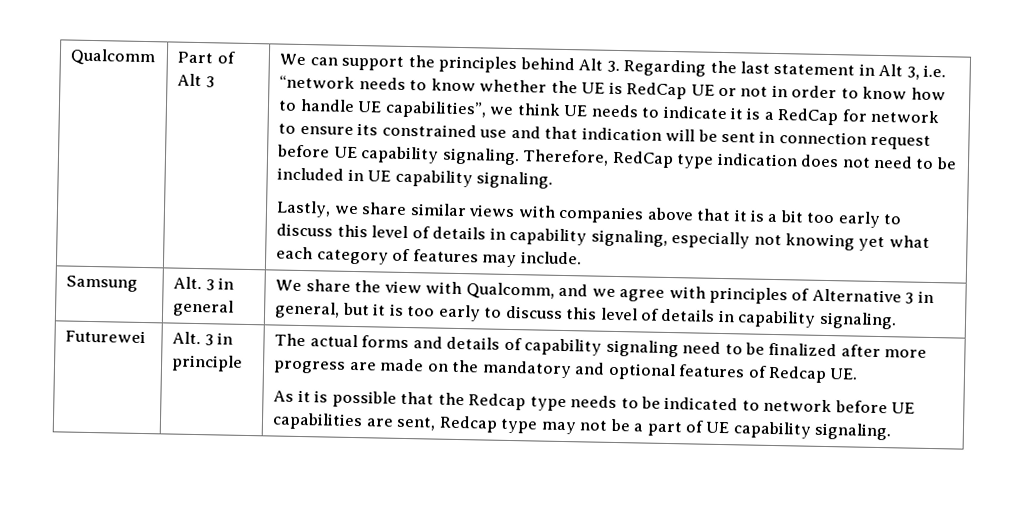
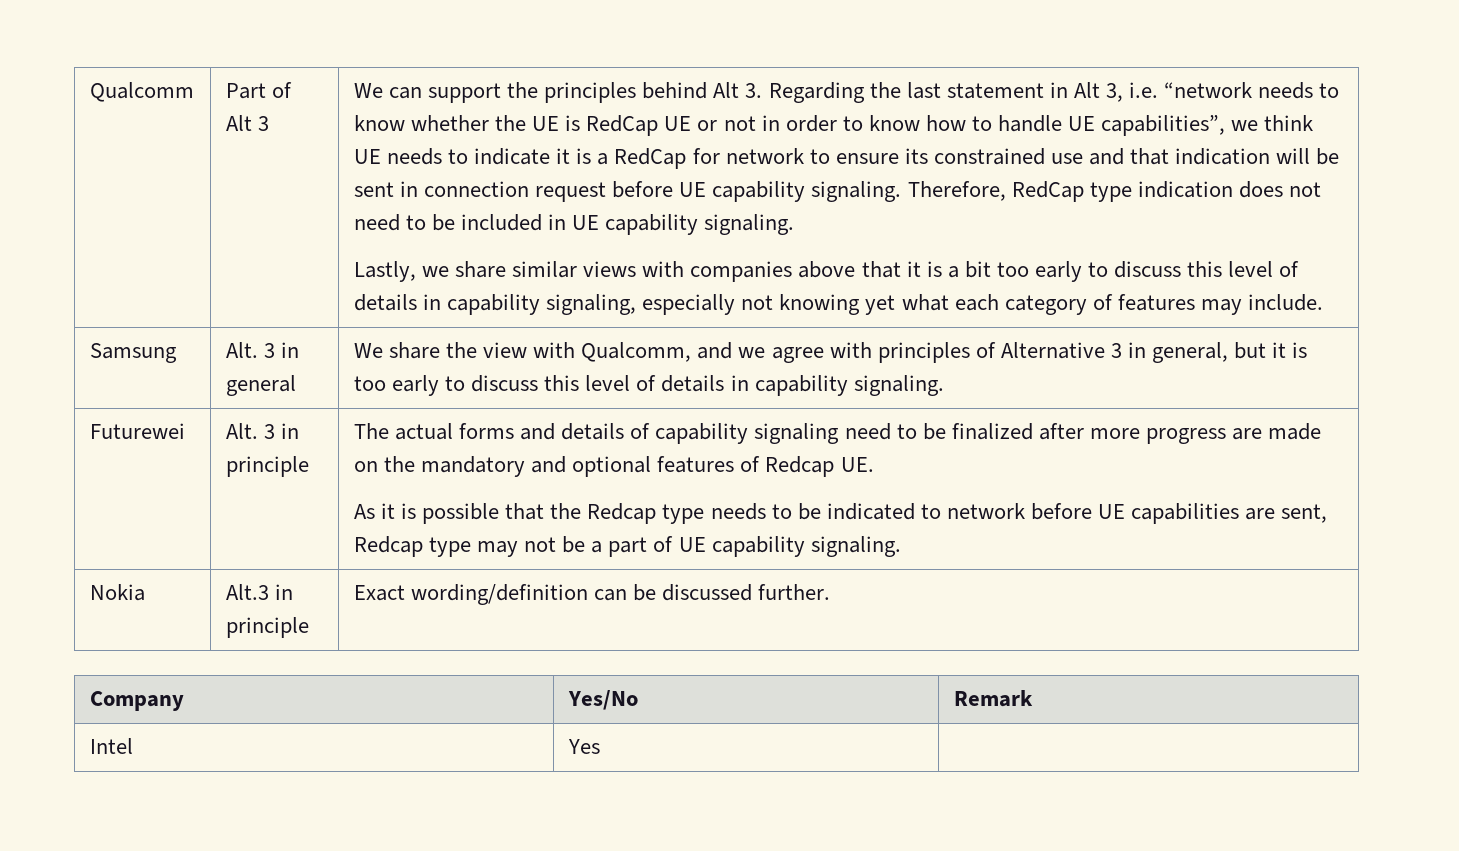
+ Nokia | Alt.3 in principle | Exact wording/definition can be discussed further.
+ Company | Yes/No | Remark
+ Intel | Yes |

